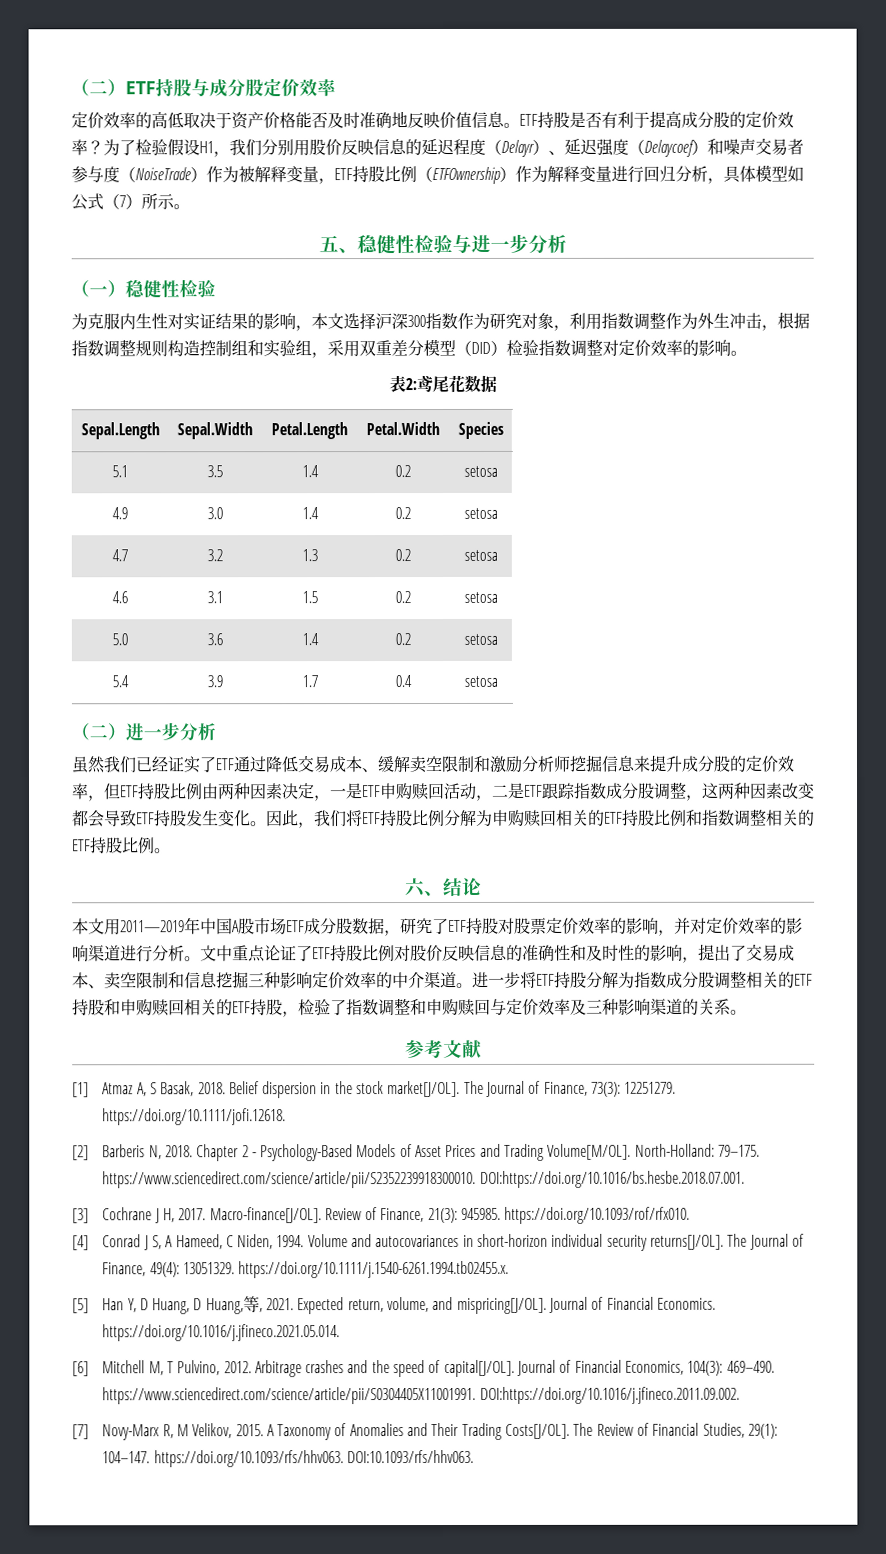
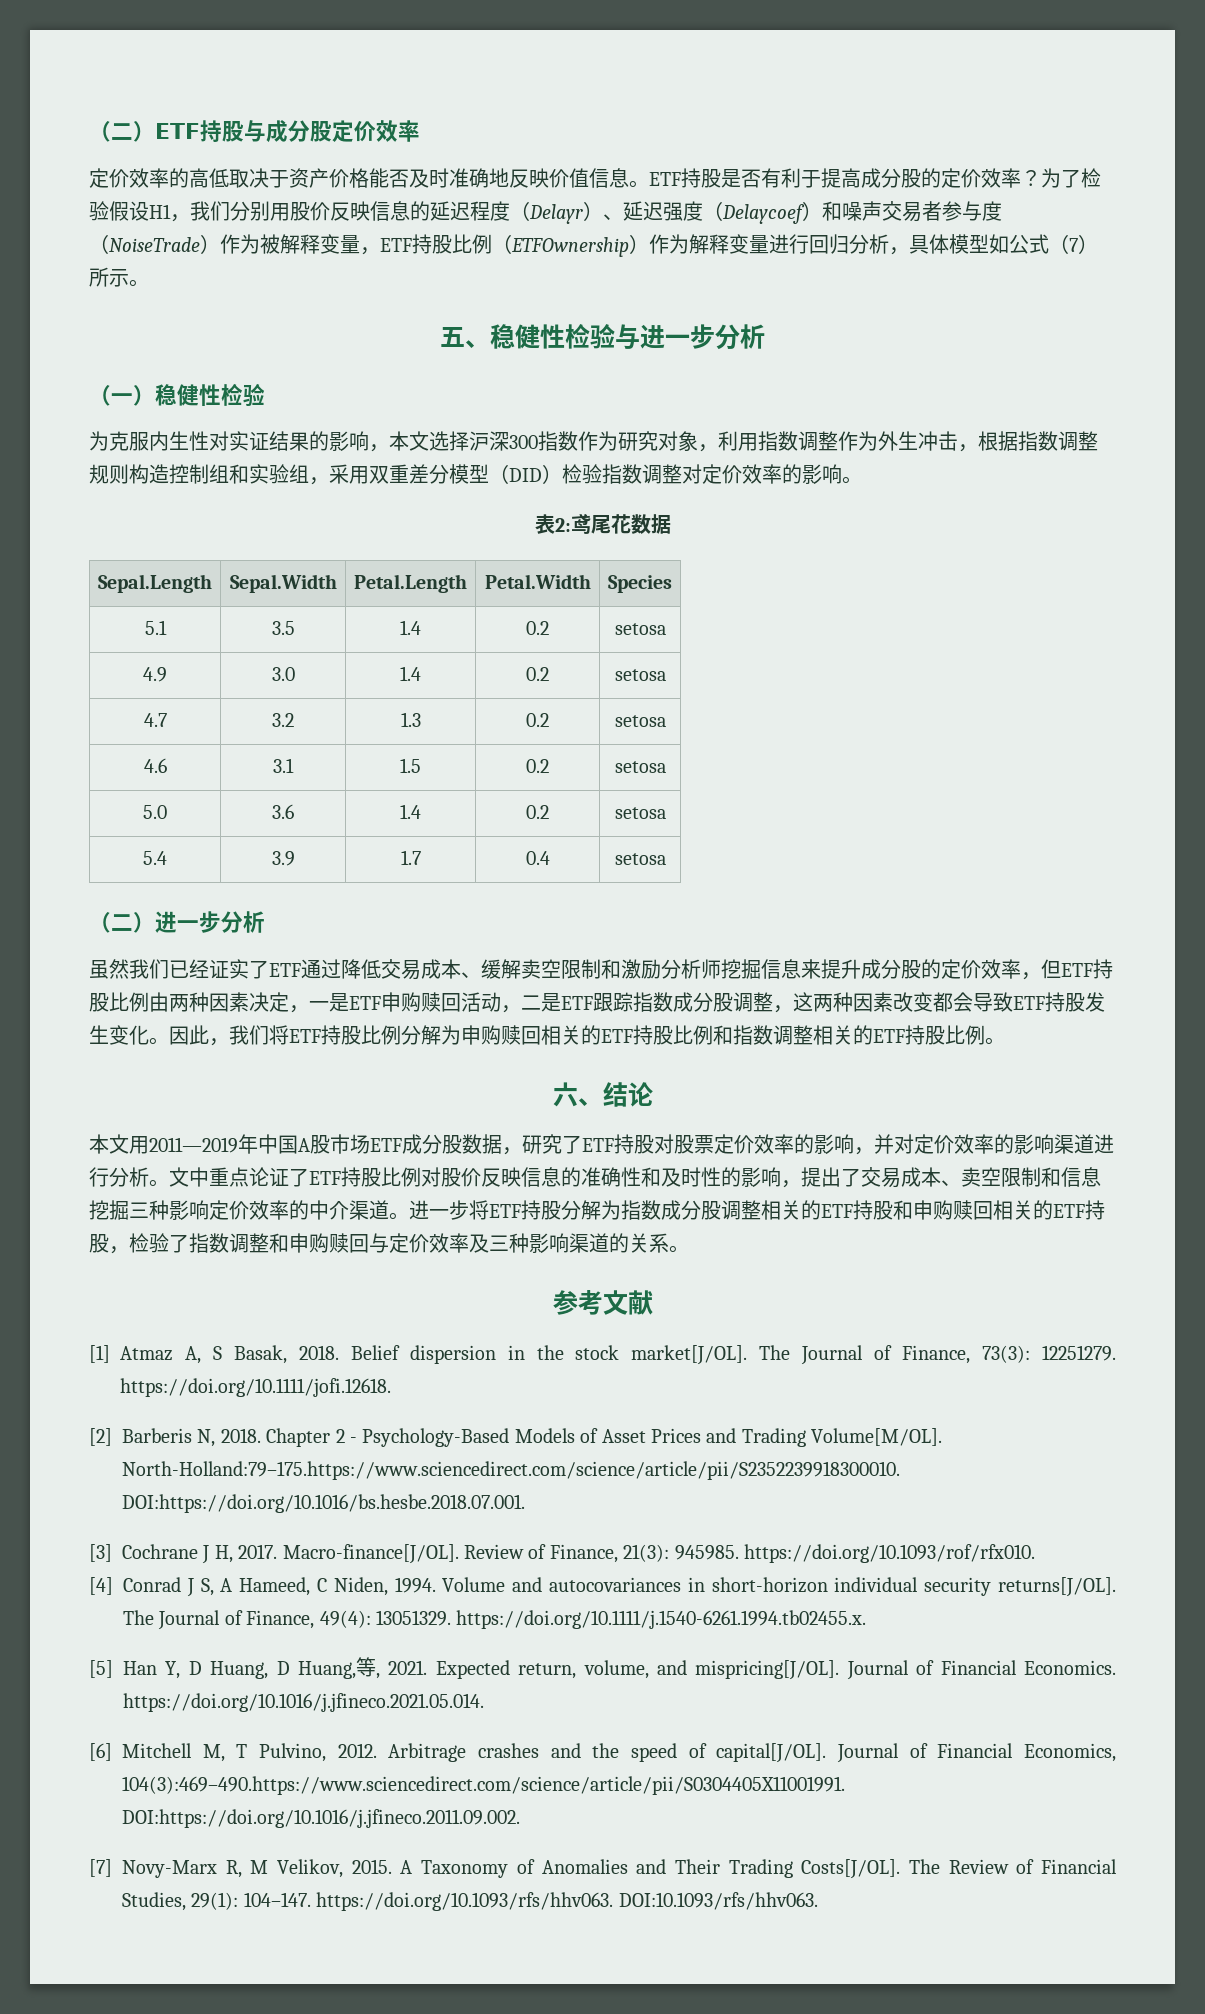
- North-Holland: 79–175. https://www.sciencedirect.com/science/article/pii/S2352239918300010. DOI:https://doi.org/10.1016/bs.hesbe.2018.07.001.
+ North-Holland:79–175.https://www.sciencedirect.com/science/article/pii/S2352239918300010. DOI:https://doi.org/10.1016/bs.hesbe.2018.07.001.
- Journal of Financial Economics, 104(3): 469–490. https://www.sciencedirect.com/science/article/pii/S0304405X11001991. DOI:https://doi.org/10.1016/j.jfineco.2011.09.002.
+ Journal of Financial Economics, 104(3):469–490.https://www.sciencedirect.com/science/article/pii/S0304405X11001991. DOI:https://doi.org/10.1016/j.jfineco.2011.09.002.

